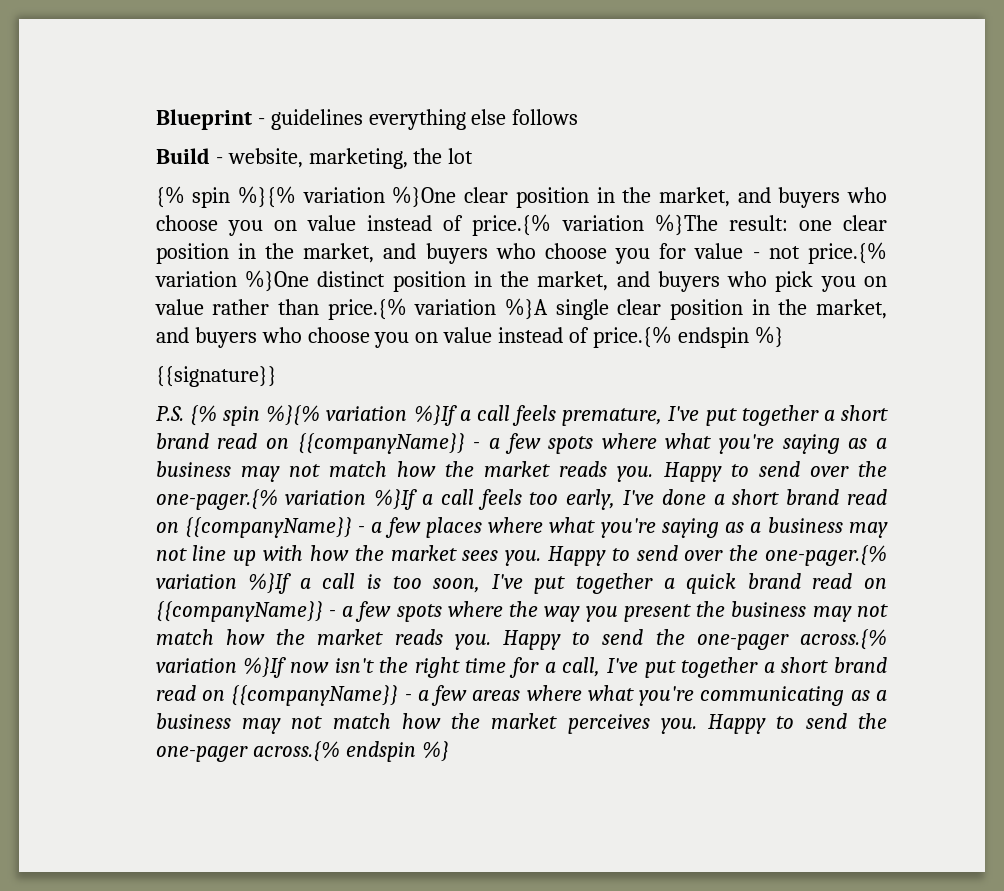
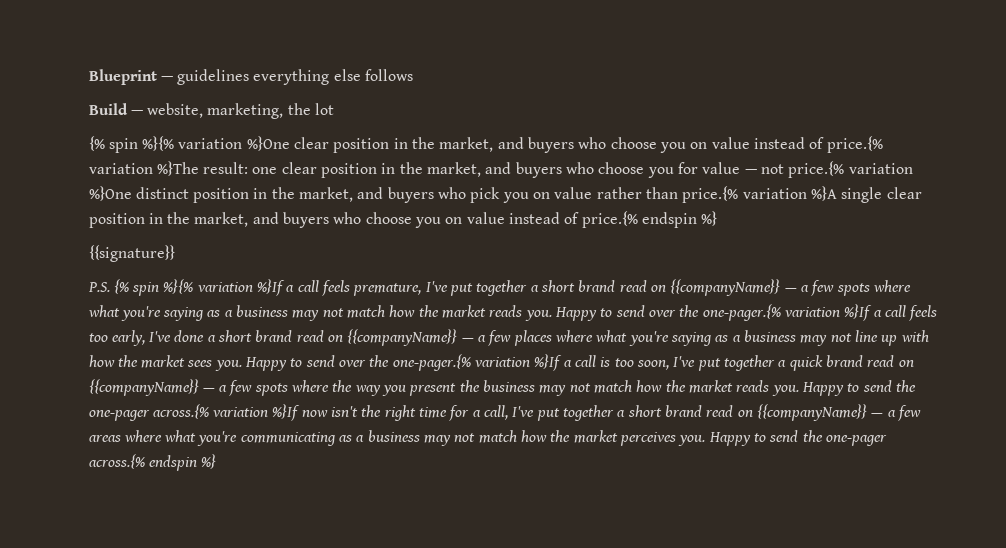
- Blueprint - guidelines everything else follows
+ Blueprint — guidelines everything else follows
- Build - website, marketing, the lot
+ Build — website, marketing, the lot
- one clear position in the market, and buyers who choose you for value - not price.{% variation %}One distinct position in the market, and buyers who pick you on value rather than price.{% variation %}A single clear position in the market, and buyers who choose you on value instead of price.{% endspin %}
+ one clear position in the market, and buyers who choose you for value — not price.{% variation %}One distinct position in the market, and buyers who pick you on value rather than price.{% variation %}A single clear position in the market, and buyers who choose you on value instead of price.{% endspin %}
- P.S. {% spin %}{% variation %}If a call feels premature, I've put together a short brand read on {{companyName}} - a few spots where what you're saying as a business may not match how the market reads you.
+ P.S. {% spin %}{% variation %}If a call feels premature, I've put together a short brand read on {{companyName}} — a few spots where what you're saying as a business may not match how the market reads you.
- Happy to send over the one-pager.{% variation %}If a call feels too early, I've done a short brand read on {{companyName}} - a few places where what you're saying as a business may not line up with how the market sees you.
+ Happy to send over the one-pager.{% variation %}If a call feels too early, I've done a short brand read on {{companyName}} — a few places where what you're saying as a business may not line up with how the market sees you.
- Happy to send over the one-pager.{% variation %}If a call is too soon, I've put together a quick brand read on {{companyName}} - a few spots where the way you present the business may not match how the market reads you.
+ Happy to send over the one-pager.{% variation %}If a call is too soon, I've put together a quick brand read on {{companyName}} — a few spots where the way you present the business may not match how the market reads you.
- Happy to send the one-pager across.{% variation %}If now isn't the right time for a call, I've put together a short brand read on {{companyName}} - a few areas where what you're communicating as a business may not match how the market perceives you.
+ Happy to send the one-pager across.{% variation %}If now isn't the right time for a call, I've put together a short brand read on {{companyName}} — a few areas where what you're communicating as a business may not match how the market perceives you.

